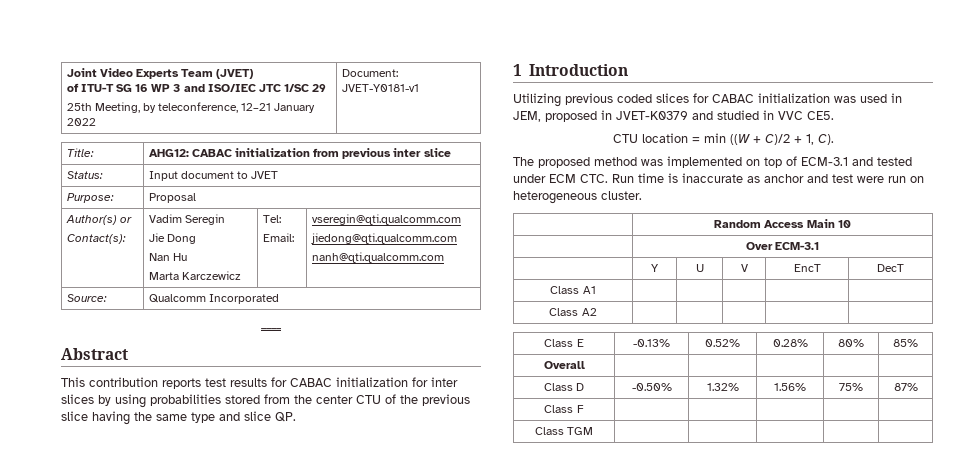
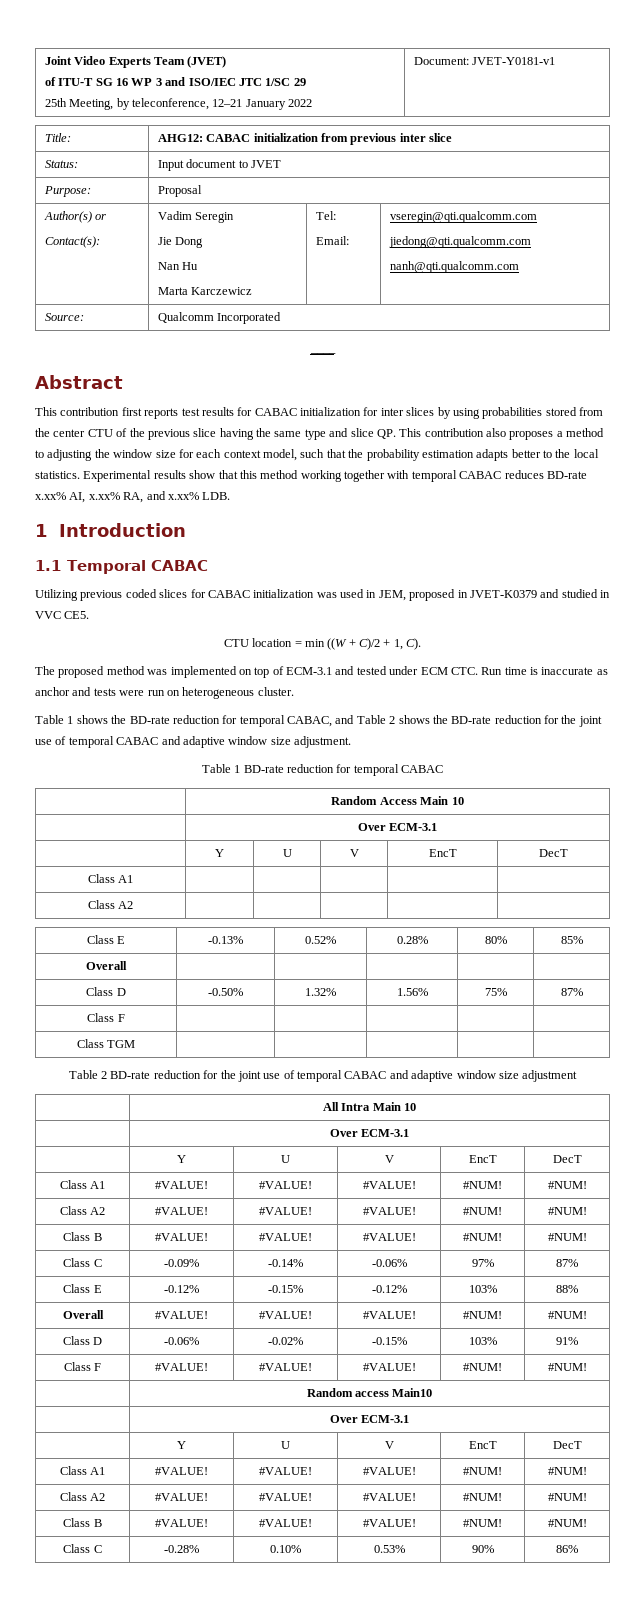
- This contribution reports test results for CABAC initialization for inter slices by using probabilities stored from the center CTU of the previous slice having the same type and slice QP.
+ This contribution first reports test results for CABAC initialization for inter slices by using probabilities stored from the center CTU of the previous slice having the same type and slice QP. This contribution also proposes a method to adjusting the window size for each context model, such that the probability estimation adapts better to the local statistics. Experimental results show that this method working together with temporal CABAC reduces BD-rate x.xx% AI, x.xx% RA, and x.xx% LDB.
+ 1.1 Temporal CABAC
- The proposed method was implemented on top of ECM-3.1 and tested under ECM CTC. Run time is inaccurate as anchor and test were run on heterogeneous cluster.
+ The proposed method was implemented on top of ECM-3.1 and tested under ECM CTC. Run time is inaccurate as anchor and tests were run on heterogeneous cluster.
+ Table 1 shows the BD-rate reduction for temporal CABAC, and Table 2 shows the BD-rate reduction for the joint use of temporal CABAC and adaptive window size adjustment.
+ Table 1 BD-rate reduction for temporal CABAC
+ Table 2 BD-rate reduction for the joint use of temporal CABAC and adaptive window size adjustment
+ | All Intra Main 10
+ | Over ECM-3.1
+ | Y | U | V | EncT | DecT
+ Class A1 | #VALUE! | #VALUE! | #VALUE! | #NUM! | #NUM!
+ Class A2 | #VALUE! | #VALUE! | #VALUE! | #NUM! | #NUM!
+ Class B | #VALUE! | #VALUE! | #VALUE! | #NUM! | #NUM!
+ Class C | -0.09% | -0.14% | -0.06% | 97% | 87%
+ Class E | -0.12% | -0.15% | -0.12% | 103% | 88%
+ Overall | #VALUE! | #VALUE! | #VALUE! | #NUM! | #NUM!
+ Class D | -0.06% | -0.02% | -0.15% | 103% | 91%
+ Class F | #VALUE! | #VALUE! | #VALUE! | #NUM! | #NUM!
+ | Random access Main10
+ | Over ECM-3.1
+ | Y | U | V | EncT | DecT
+ Class A1 | #VALUE! | #VALUE! | #VALUE! | #NUM! | #NUM!
+ Class A2 | #VALUE! | #VALUE! | #VALUE! | #NUM! | #NUM!
+ Class B | #VALUE! | #VALUE! | #VALUE! | #NUM! | #NUM!
+ Class C | -0.28% | 0.10% | 0.53% | 90% | 86%

